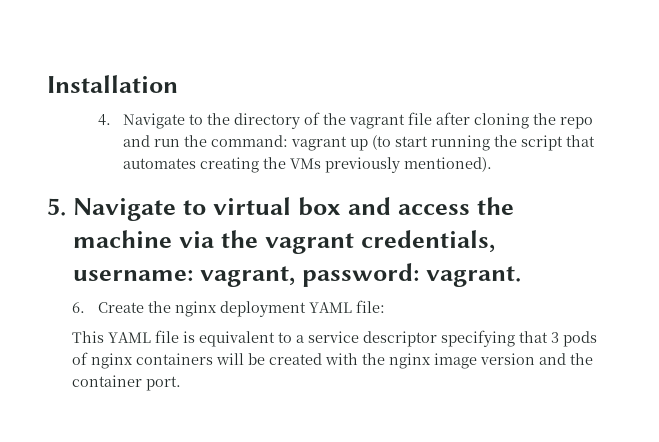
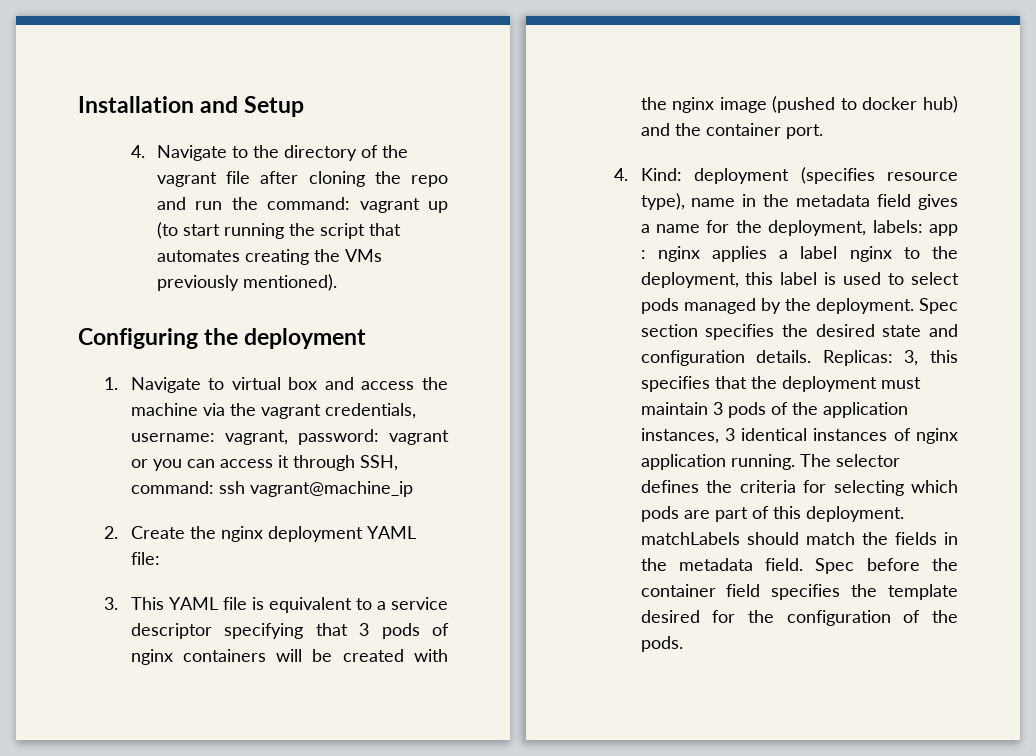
- Installation
+ Installation and Setup
- 5. Navigate to virtual box and access the machine via the vagrant credentials, username: vagrant, password: vagrant.
- 6. Create the nginx deployment YAML file:
+ Configuring the deployment
+ 1. Navigate to virtual box and access the machine via the vagrant credentials, username: vagrant, password: vagrant or you can access it through SSH, command: ssh vagrant@machine_ip
+ 2. Create the nginx deployment YAML file:
- This YAML file is equivalent to a service descriptor specifying that 3 pods of nginx containers will be created with the nginx image version and the container port.
+ 3. This YAML file is equivalent to a service descriptor specifying that 3 pods of nginx containers will be created with the nginx image (pushed to docker hub) and the container port.
+ 4. Kind: deployment (specifies resource type), name in the metadata field gives a name for the deployment, labels: app : nginx applies a label nginx to the deployment, this label is used to select pods managed by the deployment. Spec section specifies the desired state and configuration details. Replicas: 3, this specifies that the deployment must maintain 3 pods of the application instances, 3 identical instances of nginx application running. The selector defines the criteria for selecting which pods are part of this deployment. matchLabels should match the fields in the metadata field. Spec before the container field specifies the template desired for the configuration of the pods.

